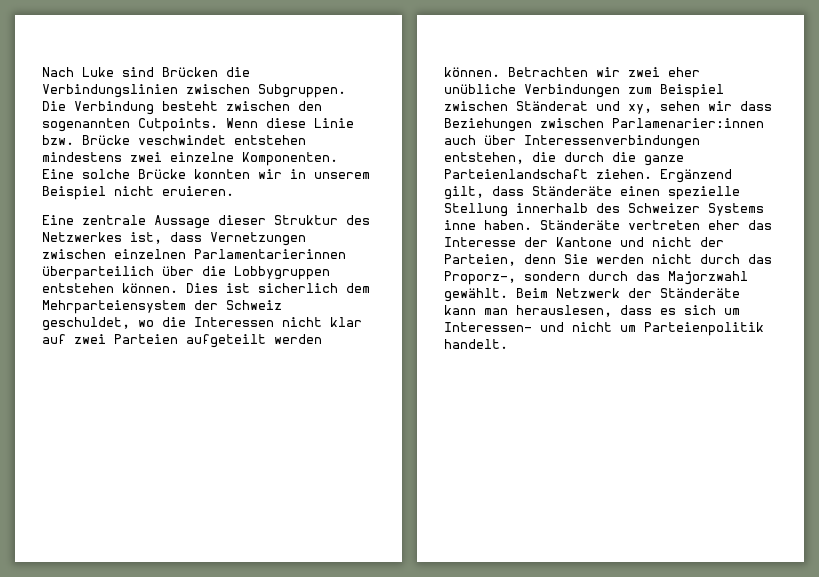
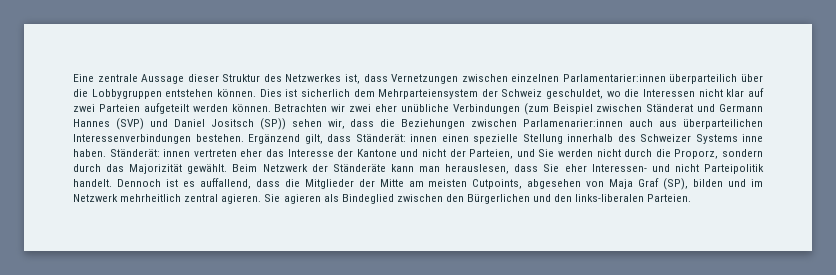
- Nach Luke sind Brücken die Verbindungslinien zwischen Subgruppen. Die Verbindung besteht zwischen den sogenannten Cutpoints. Wenn diese Linie bzw. Brücke veschwindet entstehen mindestens zwei einzelne Komponenten. Eine solche Brücke konnten wir in unserem Beispiel nicht eruieren.
- Eine zentrale Aussage dieser Struktur des Netzwerkes ist, dass Vernetzungen zwischen einzelnen Parlamentarierinnen überparteilich über die Lobbygruppen entstehen können.
+ Eine zentrale Aussage dieser Struktur des Netzwerkes ist, dass Vernetzungen zwischen einzelnen Parlamentarier:innen überparteilich über die Lobbygruppen entstehen können.
- Betrachten wir zwei eher unübliche Verbindungen zum Beispiel zwischen Ständerat und xy, sehen wir dass Beziehungen zwischen Parlamenarier:innen auch über Interessenverbindungen entstehen, die durch die ganze Parteienlandschaft ziehen.
+ Betrachten wir zwei eher unübliche Verbindungen (zum Beispiel zwischen Ständerat und Germann Hannes (SVP) und Daniel Jositsch (SP)) sehen wir, dass die Beziehungen zwischen Parlamenarier:innen auch aus überparteilichen Interessenverbindungen bestehen.
- Ergänzend gilt, dass Ständeräte einen spezielle Stellung innerhalb des Schweizer Systems inne haben.
+ Ergänzend gilt, dass Ständerät: innen einen spezielle Stellung innerhalb des Schweizer Systems inne haben.
- Ständeräte vertreten eher das Interesse der Kantone und nicht der Parteien, denn Sie werden nicht durch das Proporz-, sondern durch das Majorzwahl gewählt.
+ Ständerät: innen vertreten eher das Interesse der Kantone und nicht der Parteien, und Sie werden nicht durch die Proporz, sondern durch das Majorizität gewählt.
- Beim Netzwerk der Ständeräte kann man herauslesen, dass es sich um Interessen- und nicht um Parteienpolitik handelt.
+ Beim Netzwerk der Ständeräte kann man herauslesen, dass Sie eher Interessen- und nicht Parteipolitik handelt. Dennoch ist es auffallend, dass die Mitglieder der Mitte am meisten Cutpoints, abgesehen von Maja Graf (SP), bilden und im Netzwerk mehrheitlich zentral agieren. Sie agieren als Bindeglied zwischen den Bürgerlichen und den links-liberalen Parteien.

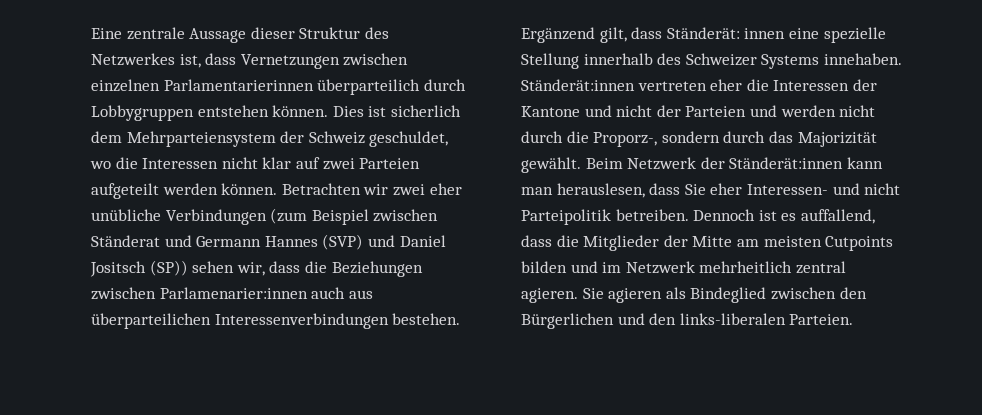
- Eine zentrale Aussage dieser Struktur des Netzwerkes ist, dass Vernetzungen zwischen einzelnen Parlamentarier:innen überparteilich über die Lobbygruppen entstehen können.
+ Eine zentrale Aussage dieser Struktur des Netzwerkes ist, dass Vernetzungen zwischen einzelnen Parlamentarierinnen überparteilich durch Lobbygruppen entstehen können.
- Ergänzend gilt, dass Ständerät: innen einen spezielle Stellung innerhalb des Schweizer Systems inne haben. Ständerät: innen vertreten eher das Interesse der Kantone und nicht der Parteien, und Sie werden nicht durch die Proporz, sondern durch das Majorizität gewählt.
+ Ergänzend gilt, dass Ständerät: innen eine spezielle Stellung innerhalb des Schweizer Systems innehaben. Ständerät:innen vertreten eher die Interessen der Kantone und nicht der Parteien und werden nicht durch die Proporz-, sondern durch das Majorizität gewählt.
- Beim Netzwerk der Ständeräte kann man herauslesen, dass Sie eher Interessen- und nicht Parteipolitik handelt.
+ Beim Netzwerk der Ständerät:innen kann man herauslesen, dass Sie eher Interessen- und nicht Parteipolitik betreiben.
- Dennoch ist es auffallend, dass die Mitglieder der Mitte am meisten Cutpoints, abgesehen von Maja Graf (SP), bilden und im Netzwerk mehrheitlich zentral agieren.
+ Dennoch ist es auffallend, dass die Mitglieder der Mitte am meisten Cutpoints bilden und im Netzwerk mehrheitlich zentral agieren.

